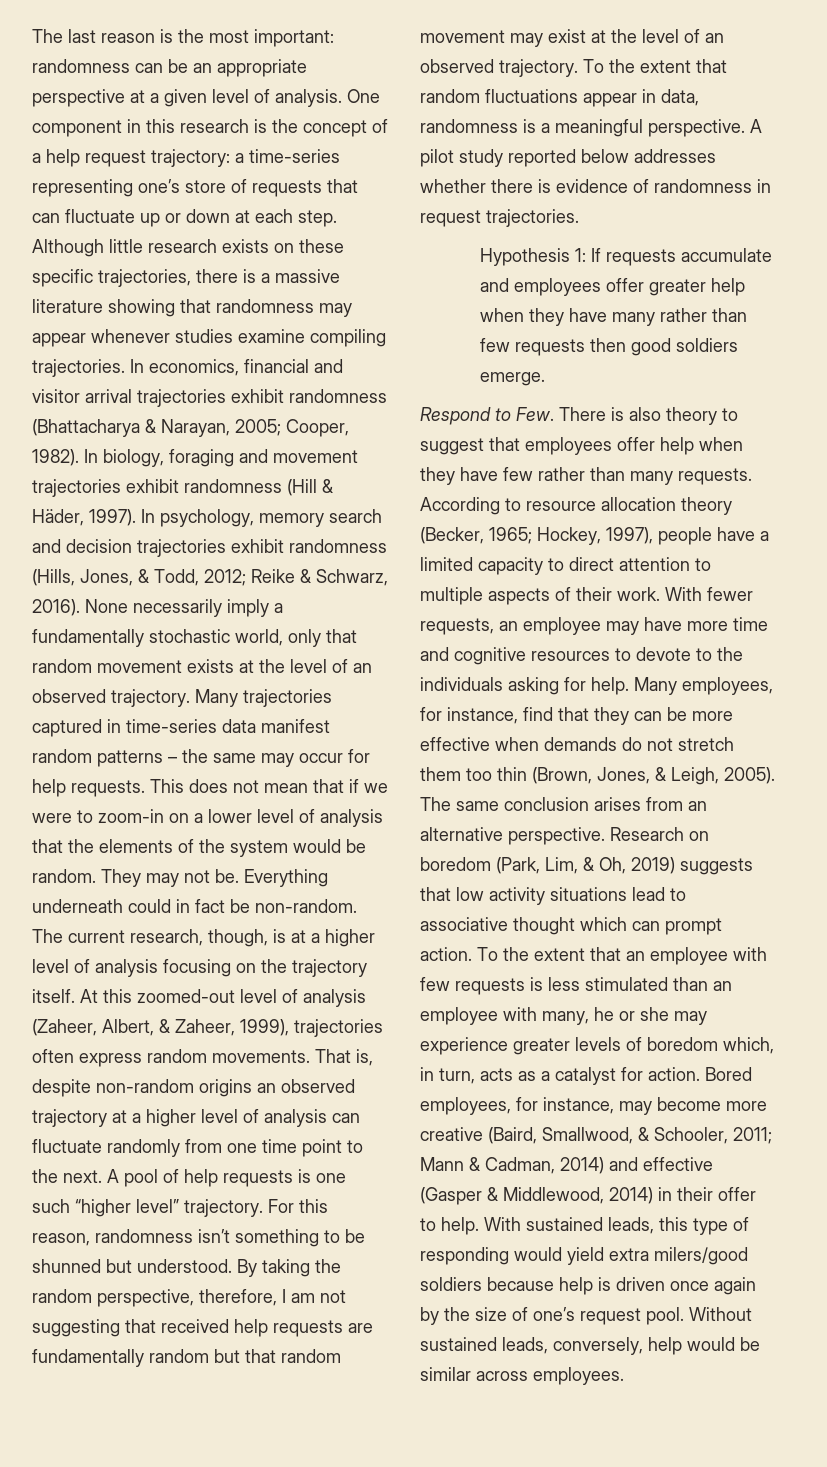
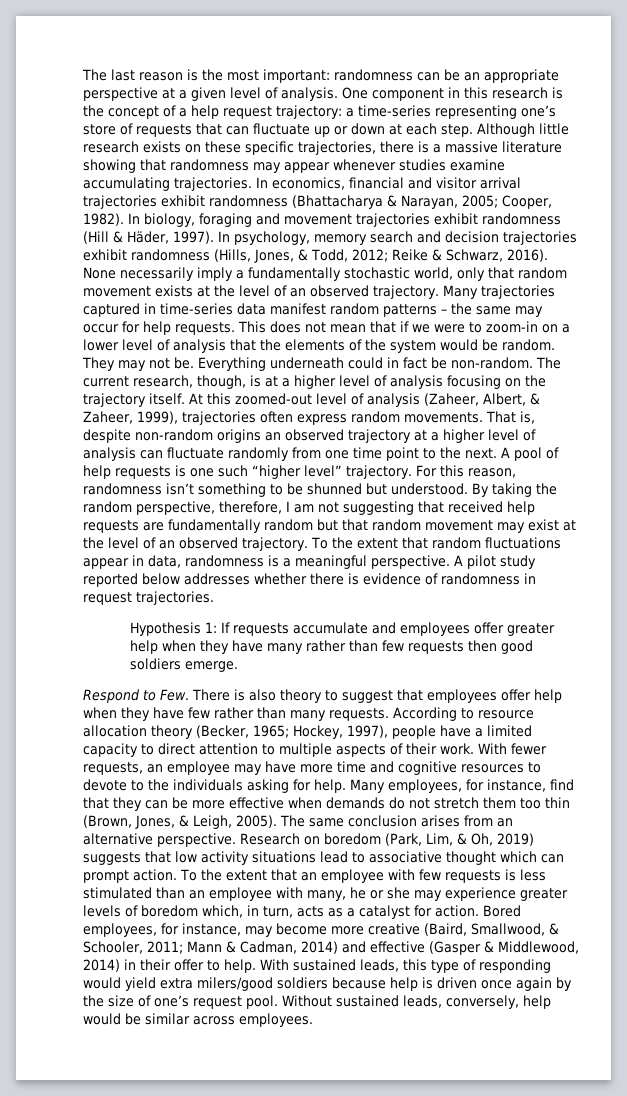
- Although little research exists on these specific trajectories, there is a massive literature showing that randomness may appear whenever studies examine compiling trajectories.
+ Although little research exists on these specific trajectories, there is a massive literature showing that randomness may appear whenever studies examine accumulating trajectories.

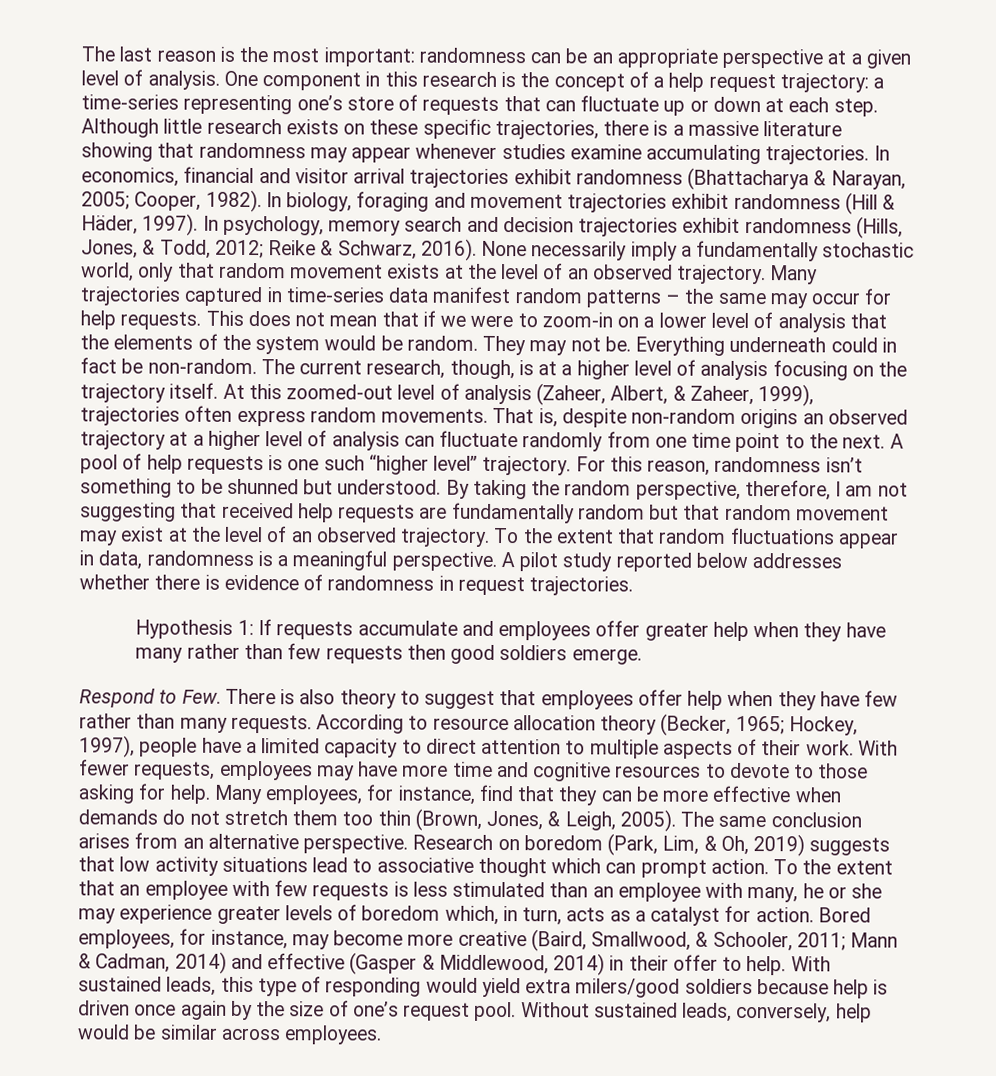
- With fewer requests, an employee may have more time and cognitive resources to devote to the individuals asking for help.
+ With fewer requests, employees may have more time and cognitive resources to devote to those asking for help.

